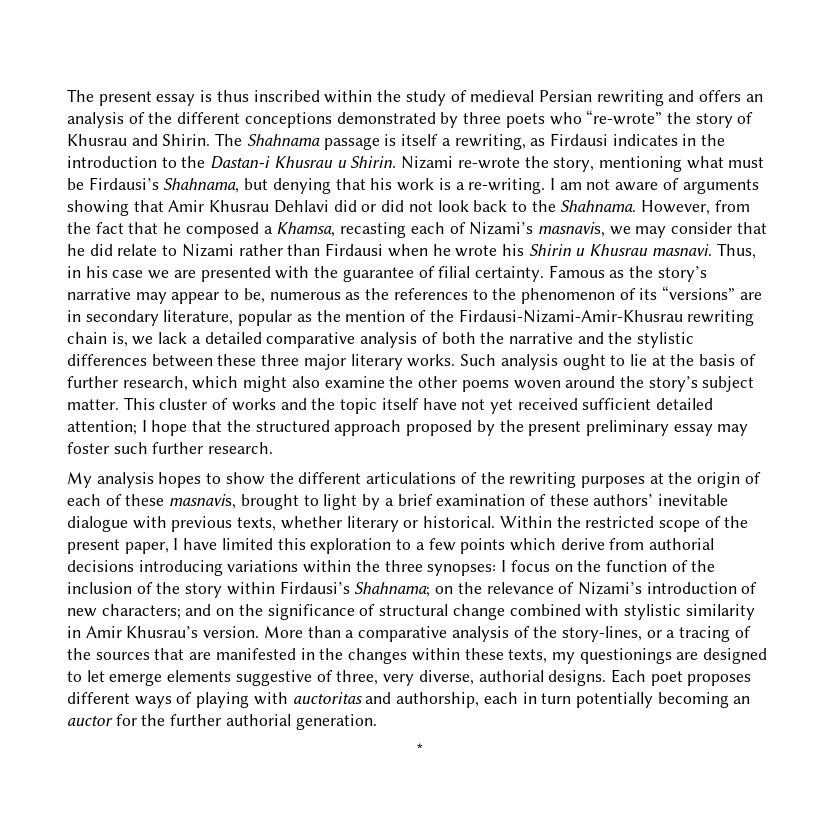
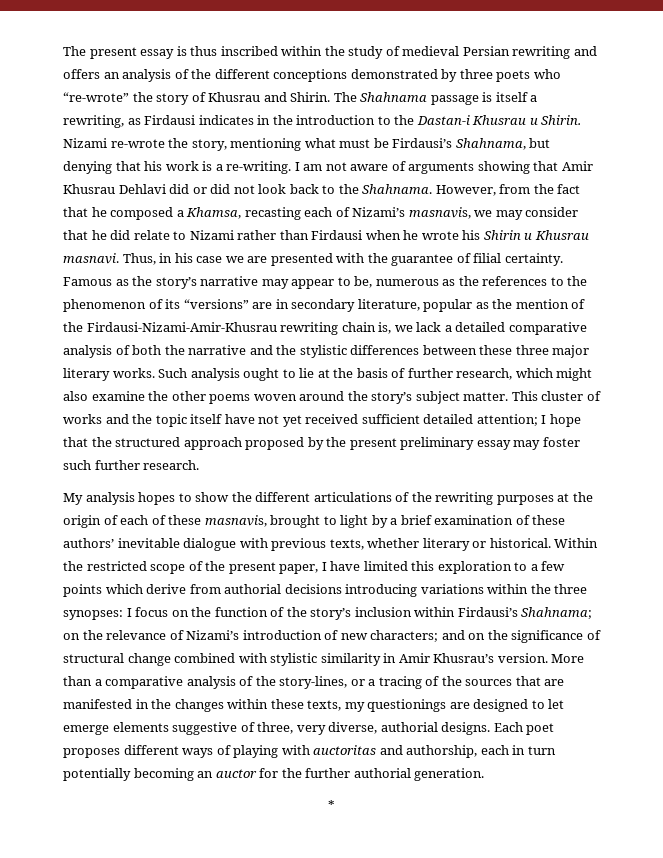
- I focus on the function of the inclusion of the story within Firdausi’s Shahnama;
+ I focus on the function of the story’s inclusion within Firdausi’s Shahnama;

